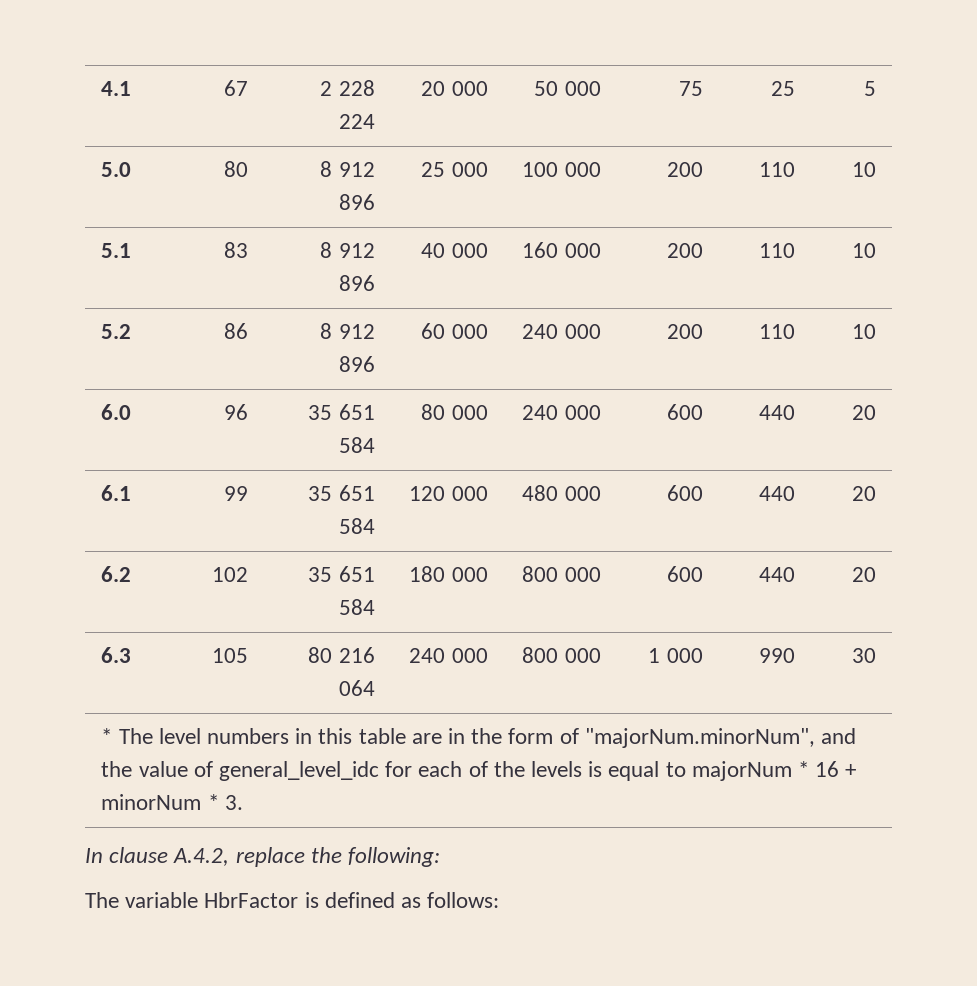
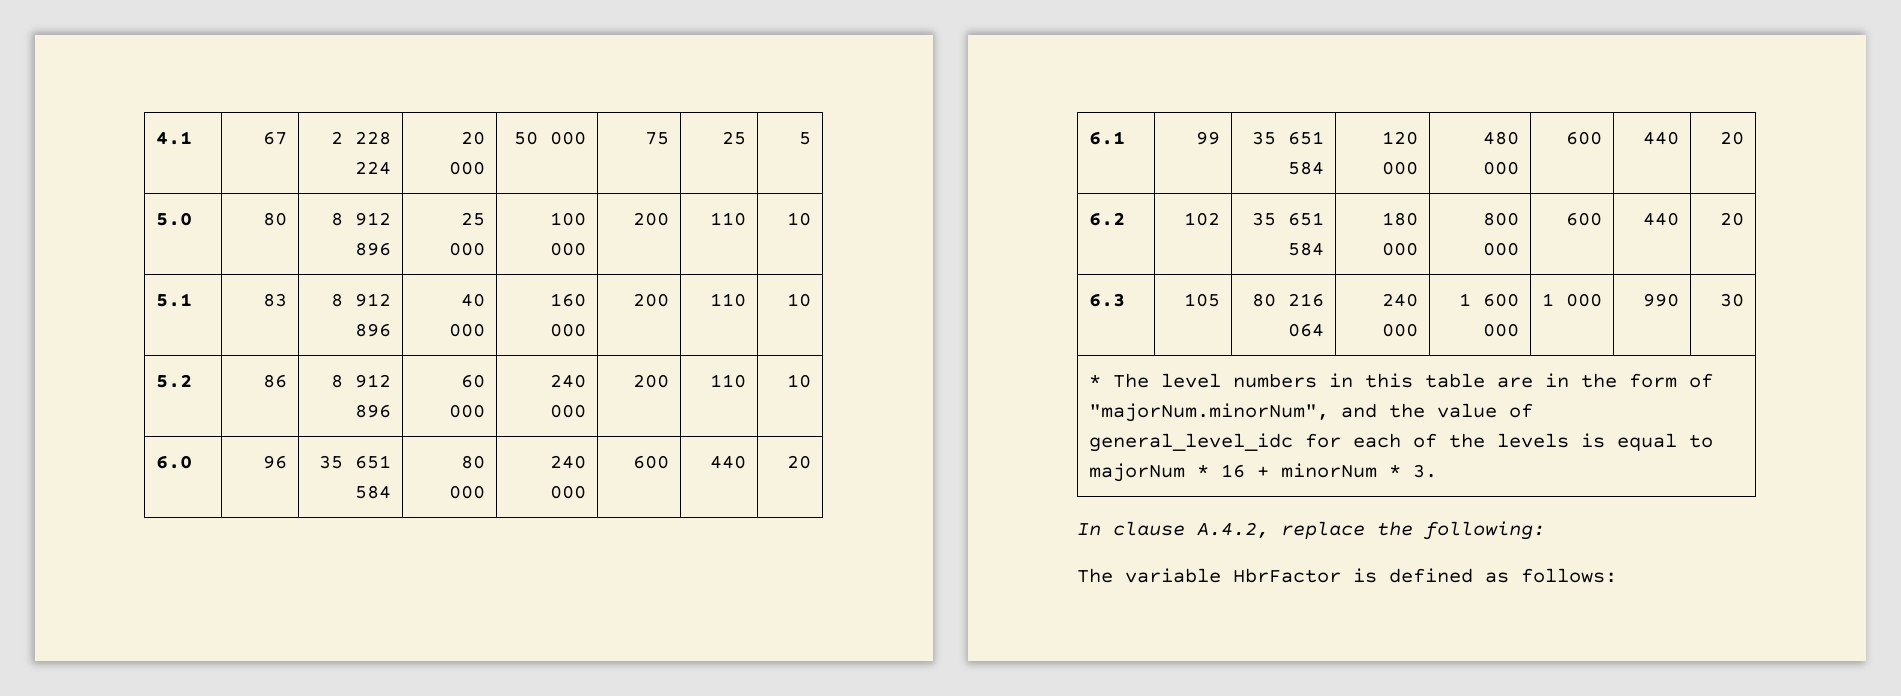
- 6.3 | 105 | 80 216 064 | 240 000 | 800 000 | 1 000 | 990 | 30
+ 6.3 | 105 | 80 216 064 | 240 000 | 1 600 000 | 1 000 | 990 | 30

